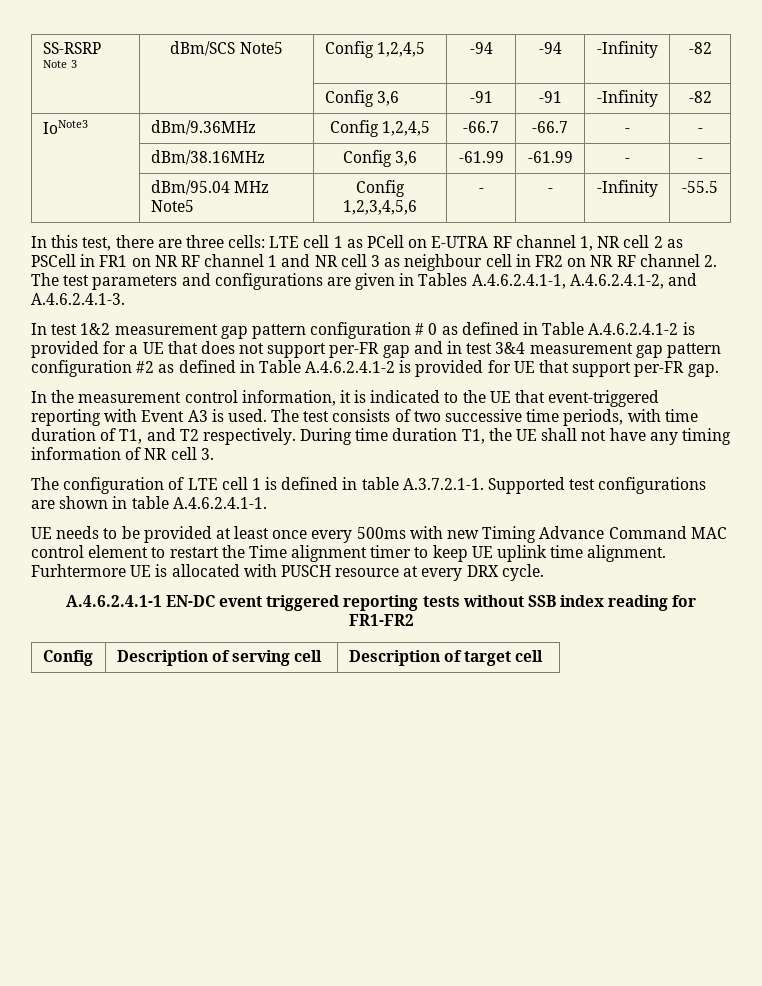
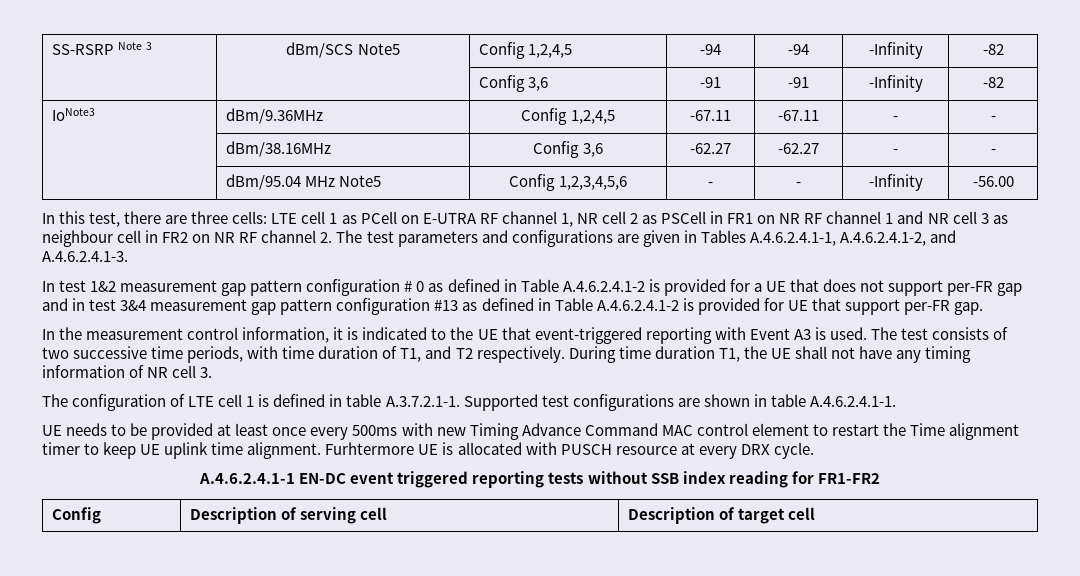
- IoNote3 | dBm/9.36MHz | Config 1,2,4,5 | -66.7 | -66.7 | - | -
+ IoNote3 | dBm/9.36MHz | Config 1,2,4,5 | -67.11 | -67.11 | - | -
- | dBm/38.16MHz | Config 3,6 | -61.99 | -61.99 | - | -
+ | dBm/38.16MHz | Config 3,6 | -62.27 | -62.27 | - | -
- | dBm/95.04 MHz Note5 | Config 1,2,3,4,5,6 | - | - | -Infinity | -55.5
+ | dBm/95.04 MHz Note5 | Config 1,2,3,4,5,6 | - | - | -Infinity | -56.00
- In test 1&2 measurement gap pattern configuration # 0 as defined in Table A.4.6.2.4.1-2 is provided for a UE that does not support per-FR gap and in test 3&4 measurement gap pattern configuration #2 as defined in Table A.4.6.2.4.1-2 is provided for UE that support per-FR gap.
+ In test 1&2 measurement gap pattern configuration # 0 as defined in Table A.4.6.2.4.1-2 is provided for a UE that does not support per-FR gap and in test 3&4 measurement gap pattern configuration #13 as defined in Table A.4.6.2.4.1-2 is provided for UE that support per-FR gap.

